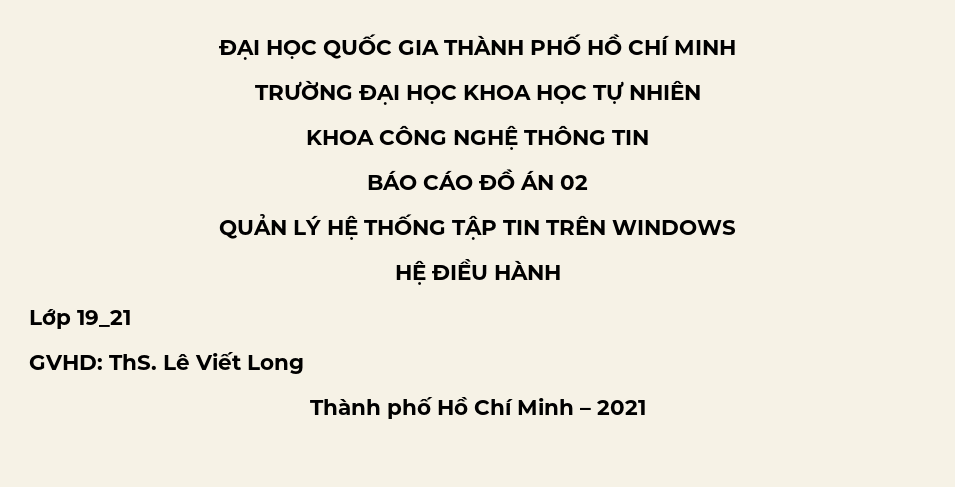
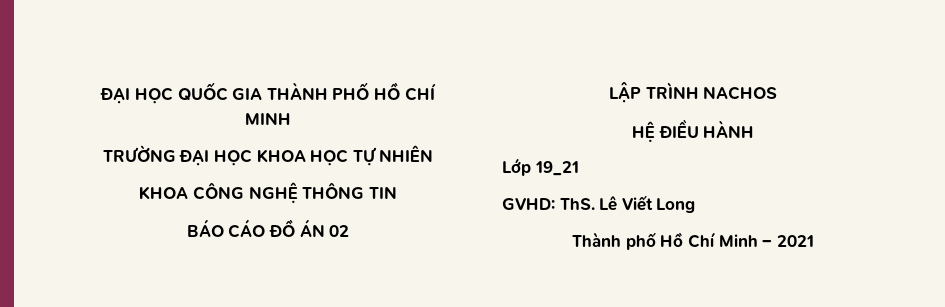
- QUẢN LÝ HỆ THỐNG TẬP TIN TRÊN WINDOWS
+ LẬP TRÌNH NACHOS

